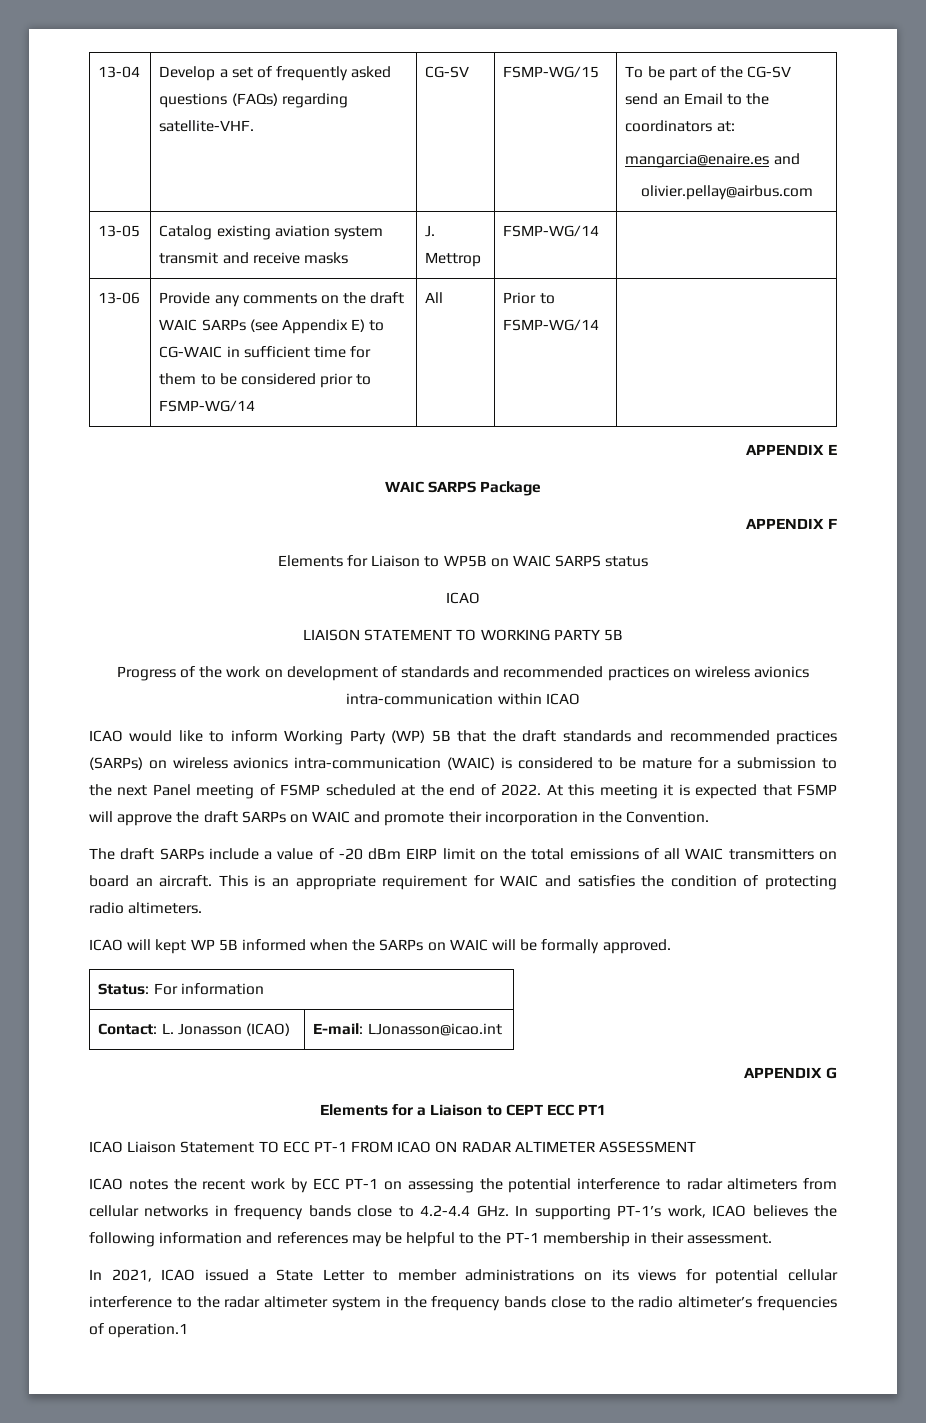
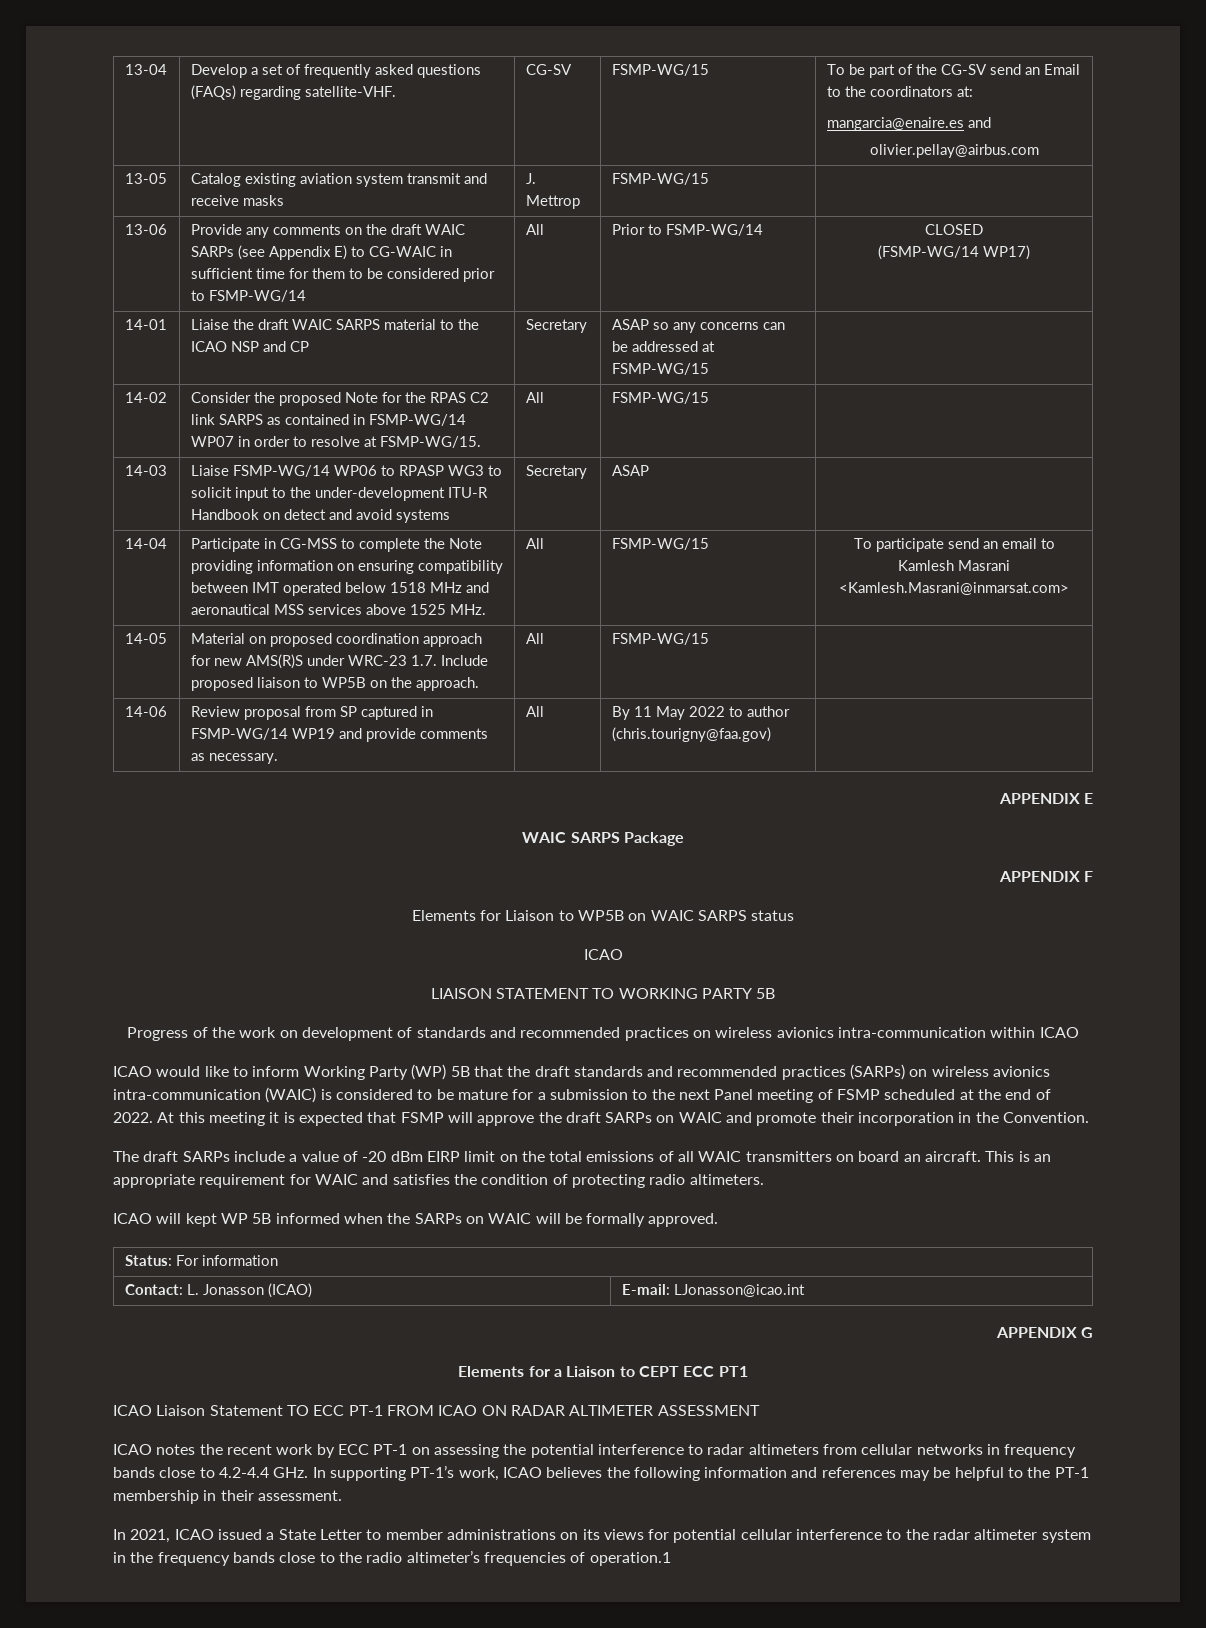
- 13-05 | Catalog existing aviation system transmit and receive masks | J. Mettrop | FSMP-WG/14 |
+ 13-05 | Catalog existing aviation system transmit and receive masks | J. Mettrop | FSMP-WG/15 |
- 13-06 | Provide any comments on the draft WAIC SARPs (see Appendix E) to CG-WAIC in sufficient time for them to be considered prior to FSMP-WG/14 | All | Prior to FSMP-WG/14 |
+ 13-06 | Provide any comments on the draft WAIC SARPs (see Appendix E) to CG-WAIC in sufficient time for them to be considered prior to FSMP-WG/14 | All | Prior to FSMP-WG/14 | CLOSED
+ (FSMP-WG/14 WP17)
+ 14-01 | Liaise the draft WAIC SARPS material to the ICAO NSP and CP | Secretary | ASAP so any concerns can be addressed at FSMP-WG/15 |
+ 14-02 | Consider the proposed Note for the RPAS C2 link SARPS as contained in FSMP-WG/14 WP07 in order to resolve at FSMP-WG/15. | All | FSMP-WG/15 |
+ 14-03 | Liaise FSMP-WG/14 WP06 to RPASP WG3 to solicit input to the under-development ITU-R Handbook on detect and avoid systems | Secretary | ASAP |
+ 14-04 | Participate in CG-MSS to complete the Note providing information on ensuring compatibility between IMT operated below 1518 MHz and aeronautical MSS services above 1525 MHz. | All | FSMP-WG/15 | To participate send an email to Kamlesh Masrani <Kamlesh.Masrani@inmarsat.com>
+ 14-05 | Material on proposed coordination approach for new AMS(R)S under WRC-23 1.7. Include proposed liaison to WP5B on the approach. | All | FSMP-WG/15 |
+ 14-06 | Review proposal from SP captured in FSMP-WG/14 WP19 and provide comments as necessary. | All | By 11 May 2022 to author (chris.tourigny@faa.gov) |

